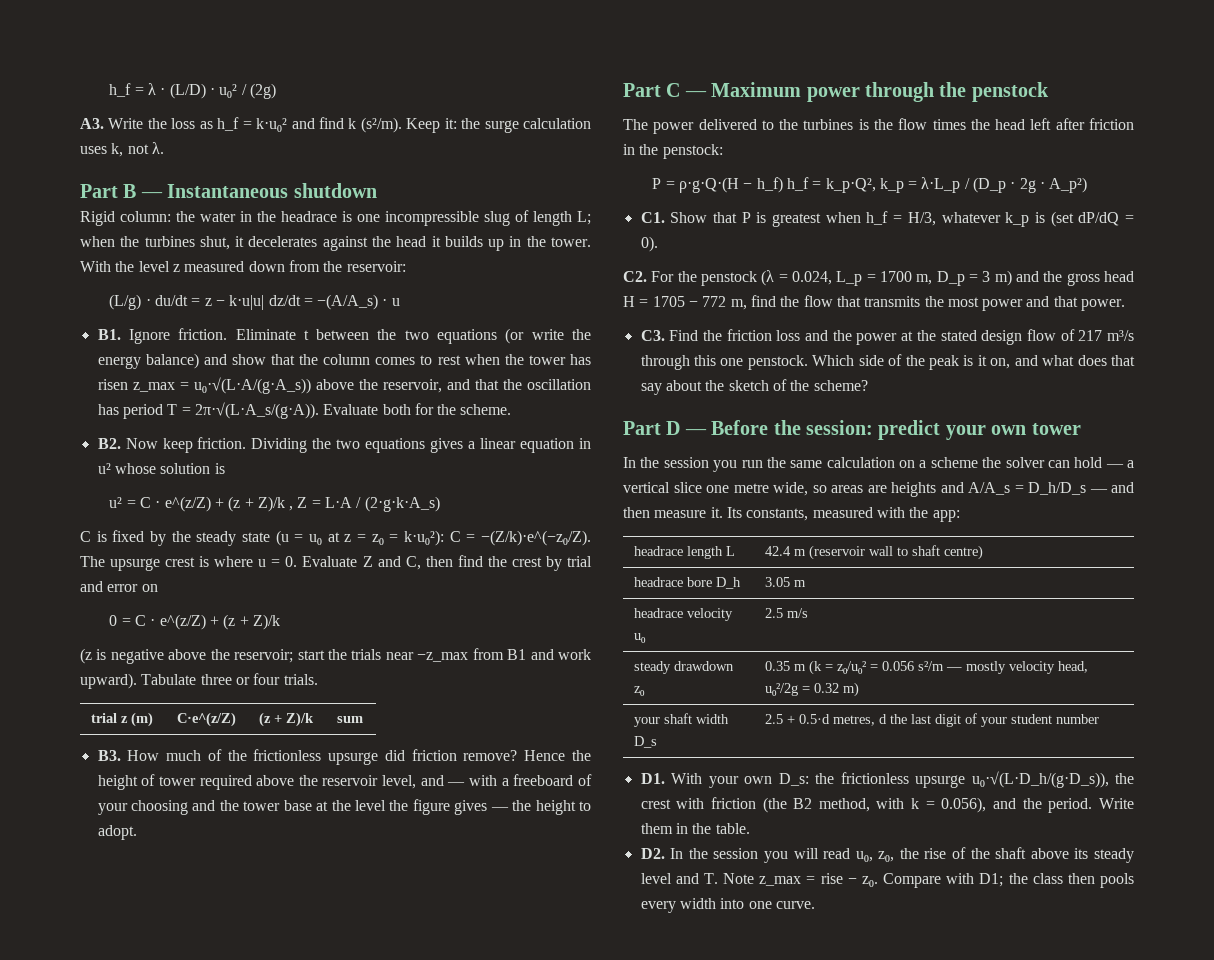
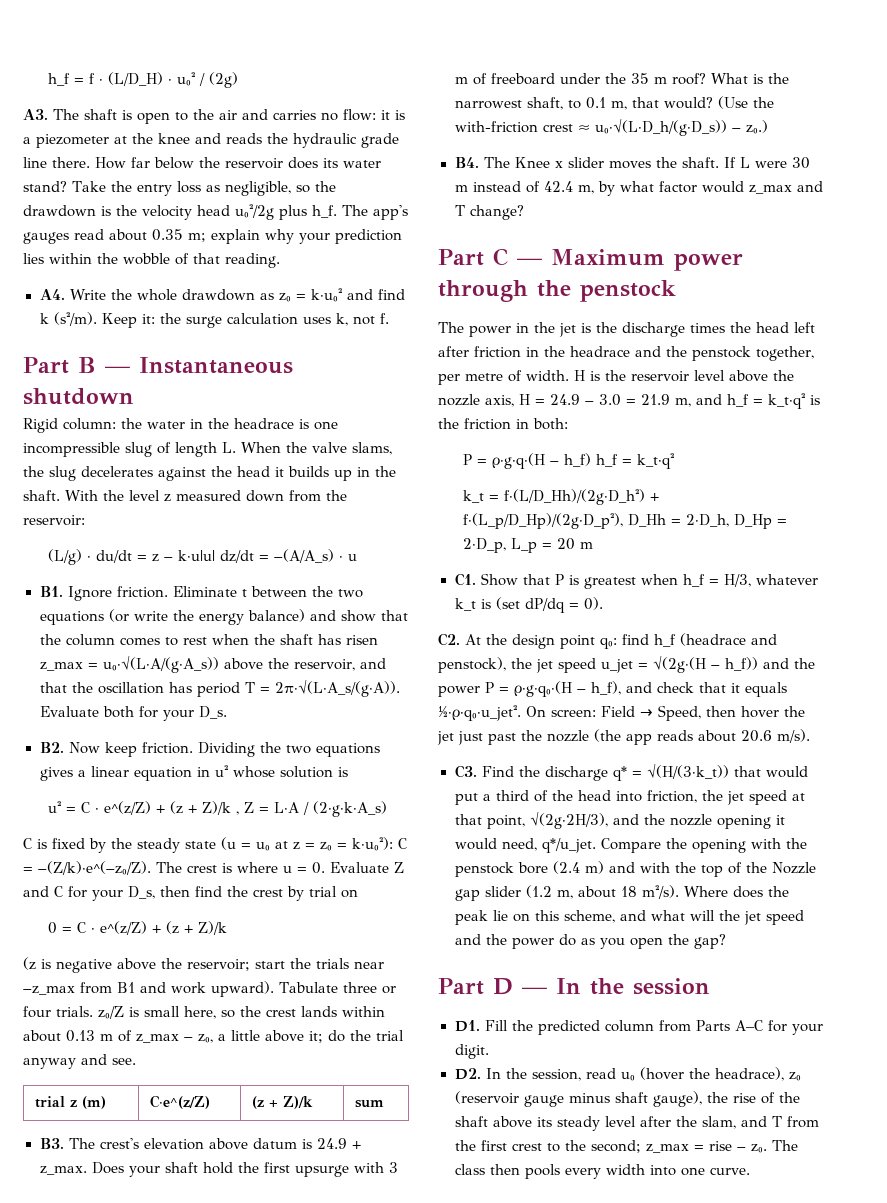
- h_f = λ · (L/D) · u₀² / (2g)
+ h_f = f · (L/D_H) · u₀² / (2g)
- A3. Write the loss as h_f = k·u₀² and find k (s²/m).
+ A3. The shaft is open to the air and carries no flow: it is a piezometer at the knee and reads the hydraulic grade line there. How far below the reservoir does its water stand? Take the entry loss as negligible, so the drawdown is the velocity head u₀²/2g plus h_f. The app's gauges read about 0.35 m; explain why your prediction lies within the wobble of that reading.
+ A4. Write the whole drawdown as z₀ = k·u₀² and find k (s²/m).
- Keep it: the surge calculation uses k, not λ.
+ Keep it: the surge calculation uses k, not f.
- Rigid column: the water in the headrace is one incompressible slug of length L; when the turbines shut, it decelerates against the head it builds up in the tower.
+ Rigid column: the water in the headrace is one incompressible slug of length L. When the valve slams, the slug decelerates against the head it builds up in the shaft.
- Eliminate t between the two equations (or write the energy balance) and show that the column comes to rest when the tower has risen z_max = u₀·√(L·A/(g·A_s)) above the reservoir, and that the oscillation has period T = 2π·√(L·A_s/(g·A)).
+ Eliminate t between the two equations (or write the energy balance) and show that the column comes to rest when the shaft has risen z_max = u₀·√(L·A/(g·A_s)) above the reservoir, and that the oscillation has period T = 2π·√(L·A_s/(g·A)).
- Evaluate both for the scheme.
+ Evaluate both for your D_s.
- The upsurge crest is where u = 0. Evaluate Z and C, then find the crest by trial and error on
+ The crest is where u = 0. Evaluate Z and C for your D_s, then find the crest by trial on
- Tabulate three or four trials.
+ Tabulate three or four trials. z₀/Z is small here, so the crest lands within about 0.13 m of z_max − z₀, a little above it; do the trial anyway and see.
- B3. How much of the frictionless upsurge did friction remove? Hence the height of tower required above the reservoir level, and — with a freeboard of your choosing and the tower base at the level the figure gives — the height to adopt.
+ B3. The crest's elevation above datum is 24.9 + z_max. Does your shaft hold the first upsurge with 3 m of freeboard under the 35 m roof? What is the narrowest shaft, to 0.1 m, that would? (Use the with-friction crest ≈ u₀·√(L·D_h/(g·D_s)) − z₀.)
+ B4. The Knee x slider moves the shaft. If L were 30 m instead of 42.4 m, by what factor would z_max and T change?
- The power delivered to the turbines is the flow times the head left after friction in the penstock:
- P = ρ·g·Q·(H − h_f) h_f = k_p·Q², k_p = λ·L_p / (D_p · 2g · A_p²)
+ The power in the jet is the discharge times the head left after friction in the headrace and the penstock together, per metre of width. H is the reservoir level above the nozzle axis, H = 24.9 − 3.0 = 21.9 m, and h_f = k_t·q² is the friction in both:
+ P = ρ·g·q·(H − h_f) h_f = k_t·q²
+ k_t = f·(L/D_Hh)/(2g·D_h²) + f·(L_p/D_Hp)/(2g·D_p²), D_Hh = 2·D_h, D_Hp = 2·D_p, L_p = 20 m
- C1. Show that P is greatest when h_f = H/3, whatever k_p is (set dP/dQ = 0).
+ C1. Show that P is greatest when h_f = H/3, whatever k_t is (set dP/dq = 0).
- C2. For the penstock (λ = 0.024, L_p = 1700 m, D_p = 3 m) and the gross head H = 1705 − 772 m, find the flow that transmits the most power and that power.
- C3. Find the friction loss and the power at the stated design flow of 217 m³/s through this one penstock. Which side of the peak is it on, and what does that say about the sketch of the scheme?
- Part D — Before the session: predict your own tower
- In the session you run the same calculation on a scheme the solver can hold — a vertical slice one metre wide, so areas are heights and A/A_s = D_h/D_s — and then measure it. Its constants, measured with the app:
- headrace length L | 42.4 m (reservoir wall to shaft centre)
- headrace bore D_h | 3.05 m
- headrace velocity u₀ | 2.5 m/s
- steady drawdown z₀ | 0.35 m (k = z₀/u₀² = 0.056 s²/m — mostly velocity head, u₀²/2g = 0.32 m)
- your shaft width D_s | 2.5 + 0.5·d metres, d the last digit of your student number
- D1. With your own D_s: the frictionless upsurge u₀·√(L·D_h/(g·D_s)), the crest with friction (the B2 method, with k = 0.056), and the period. Write them in the table.
- D2. In the session you will read u₀, z₀, the rise of the shaft above its steady level and T. Note z_max = rise − z₀.
+ C2. At the design point q₀: find h_f (headrace and penstock), the jet speed u_jet = √(2g·(H − h_f)) and the power P = ρ·g·q₀·(H − h_f), and check that it equals ½·ρ·q₀·u_jet². On screen: Field → Speed, then hover the jet just past the nozzle (the app reads about 20.6 m/s).
+ C3. Find the discharge q* = √(H/(3·k_t)) that would put a third of the head into friction, the jet speed at that point, √(2g·2H/3), and the nozzle opening it would need, q*/u_jet. Compare the opening with the penstock bore (2.4 m) and with the top of the Nozzle gap slider (1.2 m, about 18 m²/s). Where does the peak lie on this scheme, and what will the jet speed and the power do as you open the gap?
+ Part D — In the session
+ D1. Fill the predicted column from Parts A–C for your digit.
+ D2. In the session, read u₀ (hover the headrace), z₀ (reservoir gauge minus shaft gauge), the rise of the shaft above its steady level after the slam, and T from the first crest to the second; z_max = rise − z₀.
- Compare with D1; the class then pools every width into one curve.
+ The class then pools every width into one curve.

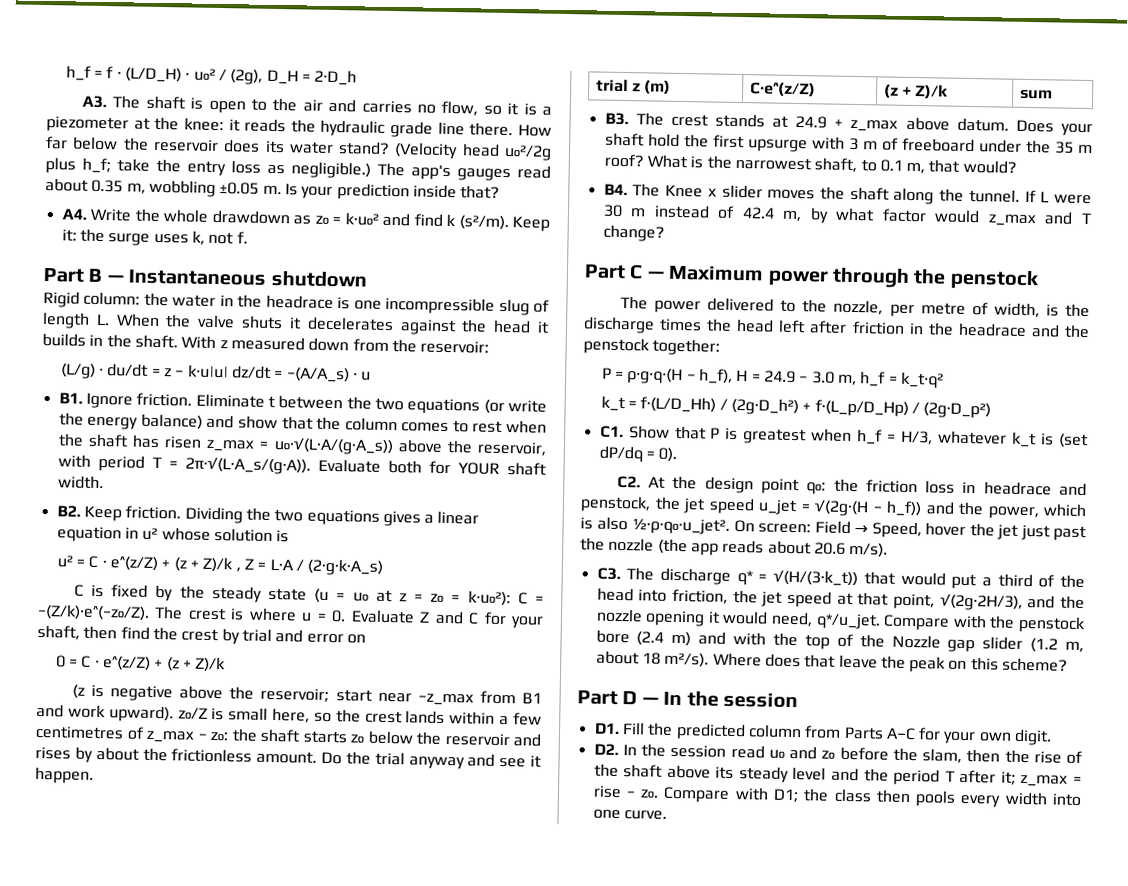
- h_f = f · (L/D_H) · u₀² / (2g)
+ h_f = f · (L/D_H) · u₀² / (2g), D_H = 2·D_h
- A3. The shaft is open to the air and carries no flow: it is a piezometer at the knee and reads the hydraulic grade line there.
+ A3. The shaft is open to the air and carries no flow, so it is a piezometer at the knee: it reads the hydraulic grade line there.
- Take the entry loss as negligible, so the drawdown is the velocity head u₀²/2g plus h_f.
+ (Velocity head u₀²/2g plus h_f; take the entry loss as negligible.)
- The app's gauges read about 0.35 m; explain why your prediction lies within the wobble of that reading.
+ The app's gauges read about 0.35 m, wobbling ±0.05 m. Is your prediction inside that?
- Keep it: the surge calculation uses k, not f.
+ Keep it: the surge uses k, not f.
- Rigid column: the water in the headrace is one incompressible slug of length L. When the valve slams, the slug decelerates against the head it builds up in the shaft.
+ Rigid column: the water in the headrace is one incompressible slug of length L. When the valve shuts it decelerates against the head it builds in the shaft.
- With the level z measured down from the reservoir:
+ With z measured down from the reservoir:
- Eliminate t between the two equations (or write the energy balance) and show that the column comes to rest when the shaft has risen z_max = u₀·√(L·A/(g·A_s)) above the reservoir, and that the oscillation has period T = 2π·√(L·A_s/(g·A)).
+ Eliminate t between the two equations (or write the energy balance) and show that the column comes to rest when the shaft has risen z_max = u₀·√(L·A/(g·A_s)) above the reservoir, with period T = 2π·√(L·A_s/(g·A)).
- Evaluate both for your D_s.
+ Evaluate both for YOUR shaft width.
- B2. Now keep friction.
+ B2. Keep friction.
- The crest is where u = 0. Evaluate Z and C for your D_s, then find the crest by trial on
+ The crest is where u = 0. Evaluate Z and C for your shaft, then find the crest by trial and error on
- (z is negative above the reservoir; start the trials near −z_max from B1 and work upward). Tabulate three or four trials. z₀/Z is small here, so the crest lands within about 0.13 m of z_max − z₀, a little above it; do the trial anyway and see.
+ (z is negative above the reservoir; start near −z_max from B1 and work upward). z₀/Z is small here, so the crest lands within a few centimetres of z_max − z₀: the shaft starts z₀ below the reservoir and rises by about the frictionless amount. Do the trial anyway and see it happen.
- B3. The crest's elevation above datum is 24.9 + z_max.
+ B3. The crest stands at 24.9 + z_max above datum.
- (Use the with-friction crest ≈ u₀·√(L·D_h/(g·D_s)) − z₀.)
- B4. The Knee x slider moves the shaft.
+ B4. The Knee x slider moves the shaft along the tunnel.
- The power in the jet is the discharge times the head left after friction in the headrace and the penstock together, per metre of width. H is the reservoir level above the nozzle axis, H = 24.9 − 3.0 = 21.9 m, and h_f = k_t·q² is the friction in both:
- P = ρ·g·q·(H − h_f) h_f = k_t·q²
+ The power delivered to the nozzle, per metre of width, is the discharge times the head left after friction in the headrace and the penstock together:
+ P = ρ·g·q·(H − h_f), H = 24.9 − 3.0 m, h_f = k_t·q²
- k_t = f·(L/D_Hh)/(2g·D_h²) + f·(L_p/D_Hp)/(2g·D_p²), D_Hh = 2·D_h, D_Hp = 2·D_p, L_p = 20 m
+ k_t = f·(L/D_Hh) / (2g·D_h²) + f·(L_p/D_Hp) / (2g·D_p²)
- C2. At the design point q₀: find h_f (headrace and penstock), the jet speed u_jet = √(2g·(H − h_f)) and the power P = ρ·g·q₀·(H − h_f), and check that it equals ½·ρ·q₀·u_jet².
+ C2. At the design point q₀: the friction loss in headrace and penstock, the jet speed u_jet = √(2g·(H − h_f)) and the power, which is also ½·ρ·q₀·u_jet².
- On screen: Field → Speed, then hover the jet just past the nozzle (the app reads about 20.6 m/s).
+ On screen: Field → Speed, hover the jet just past the nozzle (the app reads about 20.6 m/s).
- C3. Find the discharge q* = √(H/(3·k_t)) that would put a third of the head into friction, the jet speed at that point, √(2g·2H/3), and the nozzle opening it would need, q*/u_jet.
+ C3. The discharge q* = √(H/(3·k_t)) that would put a third of the head into friction, the jet speed at that point, √(2g·2H/3), and the nozzle opening it would need, q*/u_jet.
- Compare the opening with the penstock bore (2.4 m) and with the top of the Nozzle gap slider (1.2 m, about 18 m²/s).
+ Compare with the penstock bore (2.4 m) and with the top of the Nozzle gap slider (1.2 m, about 18 m²/s).
- Where does the peak lie on this scheme, and what will the jet speed and the power do as you open the gap?
+ Where does that leave the peak on this scheme?
- D1. Fill the predicted column from Parts A–C for your digit.
+ D1. Fill the predicted column from Parts A–C for your own digit.
- D2. In the session, read u₀ (hover the headrace), z₀ (reservoir gauge minus shaft gauge), the rise of the shaft above its steady level after the slam, and T from the first crest to the second; z_max = rise − z₀.
+ D2. In the session read u₀ and z₀ before the slam, then the rise of the shaft above its steady level and the period T after it; z_max = rise − z₀.
- The class then pools every width into one curve.
+ Compare with D1; the class then pools every width into one curve.

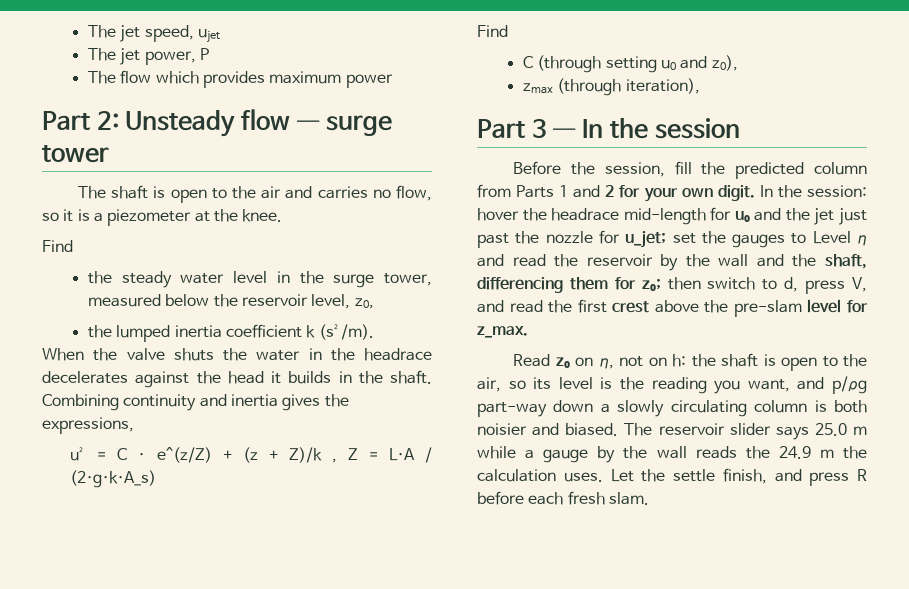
- h_f = f · (L/D_H) · u₀² / (2g), D_H = 2·D_h
- A3. The shaft is open to the air and carries no flow, so it is a piezometer at the knee: it reads the hydraulic grade line there. How far below the reservoir does its water stand? (Velocity head u₀²/2g plus h_f; take the entry loss as negligible.) The app's gauges read about 0.35 m, wobbling ±0.05 m. Is your prediction inside that?
- A4. Write the whole drawdown as z₀ = k·u₀² and find k (s²/m). Keep it: the surge uses k, not f.
- Part B — Instantaneous shutdown
- Rigid column: the water in the headrace is one incompressible slug of length L. When the valve shuts it decelerates against the head it builds in the shaft.
+ The jet speed, ujet
+ The jet power, P
+ The flow which provides maximum power
+ Part 2: Unsteady flow — surge tower
+ The shaft is open to the air and carries no flow, so it is a piezometer at the knee.
+ Find
+ the steady water level in the surge tower, measured below the reservoir level, z0,
+ the lumped inertia coefficient k (s²/m).
+ When the valve shuts the water in the headrace decelerates against the head it builds in the shaft.
- With z measured down from the reservoir:
- (L/g) · du/dt = z − k·u|u| dz/dt = −(A/A_s) · u
- B1. Ignore friction. Eliminate t between the two equations (or write the energy balance) and show that the column comes to rest when the shaft has risen z_max = u₀·√(L·A/(g·A_s)) above the reservoir, with period T = 2π·√(L·A_s/(g·A)). Evaluate both for YOUR shaft width.
- B2. Keep friction. Dividing the two equations gives a linear equation in u² whose solution is
+ Combining continuity and inertia gives the expressions,
  u² = C · e^(z/Z) + (z + Z)/k , Z = L·A / (2·g·k·A_s)
- C is fixed by the steady state (u = u₀ at z = z₀ = k·u₀²): C = −(Z/k)·e^(−z₀/Z). The crest is where u = 0. Evaluate Z and C for your shaft, then find the crest by trial and error on
- 0 = C · e^(z/Z) + (z + Z)/k
- (z is negative above the reservoir; start near −z_max from B1 and work upward). z₀/Z is small here, so the crest lands within a few centimetres of z_max − z₀: the shaft starts z₀ below the reservoir and rises by about the frictionless amount. Do the trial anyway and see it happen.
- trial z (m) | C·e^(z/Z) | (z + Z)/k | sum
- B3. The crest stands at 24.9 + z_max above datum. Does your shaft hold the first upsurge with 3 m of freeboard under the 35 m roof? What is the narrowest shaft, to 0.1 m, that would?
- B4. The Knee x slider moves the shaft along the tunnel. If L were 30 m instead of 42.4 m, by what factor would z_max and T change?
- Part C — Maximum power through the penstock
- The power delivered to the nozzle, per metre of width, is the discharge times the head left after friction in the headrace and the penstock together:
- P = ρ·g·q·(H − h_f), H = 24.9 − 3.0 m, h_f = k_t·q²
- k_t = f·(L/D_Hh) / (2g·D_h²) + f·(L_p/D_Hp) / (2g·D_p²)
- C1. Show that P is greatest when h_f = H/3, whatever k_t is (set dP/dq = 0).
- C2. At the design point q₀: the friction loss in headrace and penstock, the jet speed u_jet = √(2g·(H − h_f)) and the power, which is also ½·ρ·q₀·u_jet². On screen: Field → Speed, hover the jet just past the nozzle (the app reads about 20.6 m/s).
- C3. The discharge q* = √(H/(3·k_t)) that would put a third of the head into friction, the jet speed at that point, √(2g·2H/3), and the nozzle opening it would need, q*/u_jet. Compare with the penstock bore (2.4 m) and with the top of the Nozzle gap slider (1.2 m, about 18 m²/s). Where does that leave the peak on this scheme?
- Part D — In the session
- D1. Fill the predicted column from Parts A–C for your own digit.
- D2. In the session read u₀ and z₀ before the slam, then the rise of the shaft above its steady level and the period T after it; z_max = rise − z₀. Compare with D1; the class then pools every width into one curve.
+ Find
+ C (through setting u0 and z0),
+ zmax (through iteration),
+ Part 3 — In the session
+ Before the session, fill the predicted column from Parts 1 and 2 for your own digit. In the session: hover the headrace mid-length for u₀ and the jet just past the nozzle for u_jet; set the gauges to Level η and read the reservoir by the wall and the shaft, differencing them for z₀; then switch to d, press V, and read the first crest above the pre-slam level for z_max.
+ Read z₀ on η, not on h: the shaft is open to the air, so its level is the reading you want, and p/ρg part-way down a slowly circulating column is both noisier and biased. The reservoir slider says 25.0 m while a gauge by the wall reads the 24.9 m the calculation uses. Let the settle finish, and press R before each fresh slam.

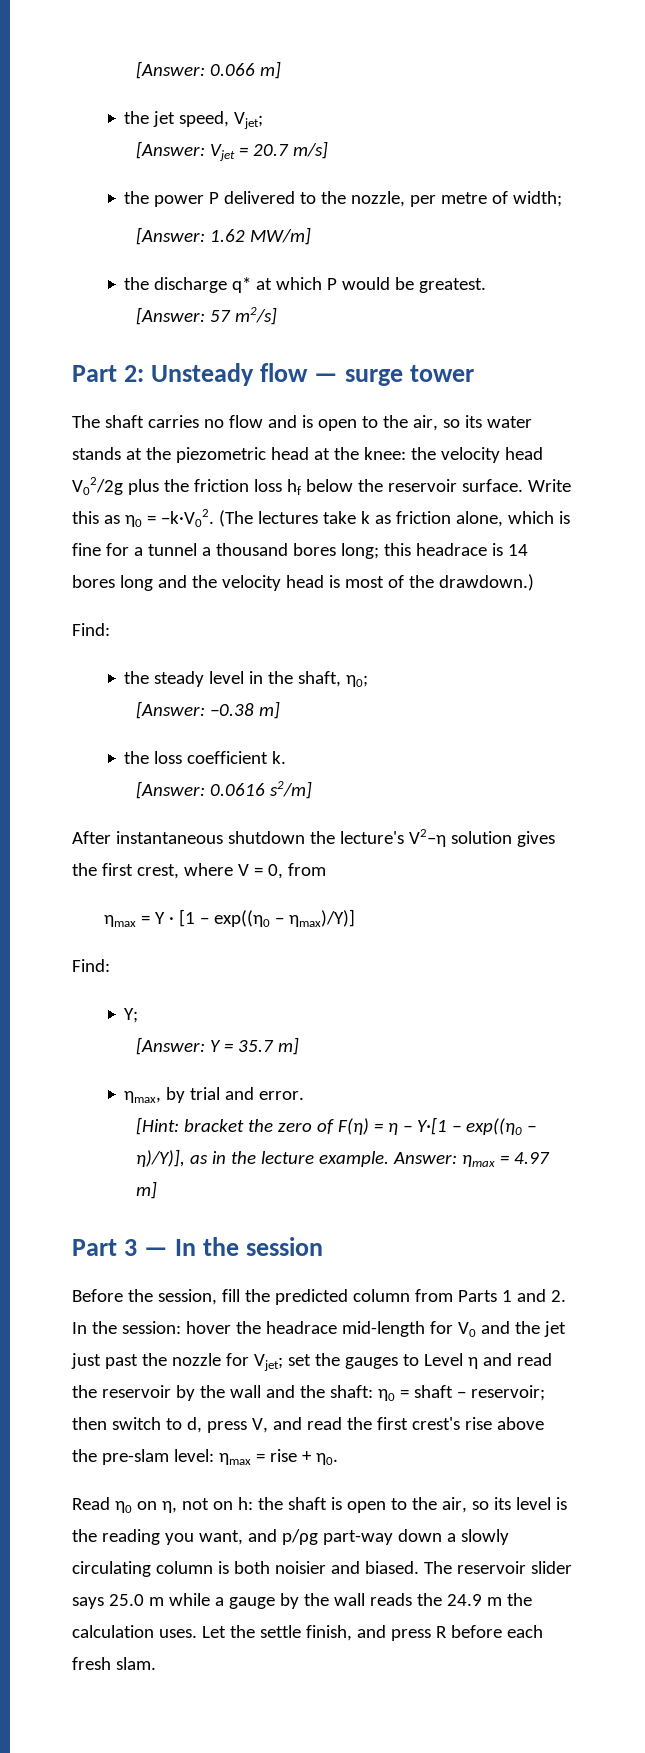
- The jet speed, ujet
- The jet power, P
- The flow which provides maximum power
+ [Answer: 0.066 m]
+ the jet speed, Vjet;
+ [Answer: Vjet = 20.7 m/s]
+ the power P delivered to the nozzle, per metre of width;
+ [Answer: 1.62 MW/m]
+ the discharge q* at which P would be greatest.
+ [Answer: 57 m2/s]
- The shaft is open to the air and carries no flow, so it is a piezometer at the knee.
- Find
+ The shaft carries no flow and is open to the air, so its water stands at the piezometric head at the knee: the velocity head V02/2g plus the friction loss hf below the reservoir surface. Write this as η0 = −k·V02. (The lectures take k as friction alone, which is fine for a tunnel a thousand bores long; this headrace is 14 bores long and the velocity head is most of the drawdown.)
+ Find:
- the steady water level in the surge tower, measured below the reservoir level, z0,
- the lumped inertia coefficient k (s²/m).
- When the valve shuts the water in the headrace decelerates against the head it builds in the shaft. Combining continuity and inertia gives the expressions,
- u² = C · e^(z/Z) + (z + Z)/k , Z = L·A / (2·g·k·A_s)
- Find
- C (through setting u0 and z0),
- zmax (through iteration),
+ the steady level in the shaft, η0;
+ [Answer: −0.38 m]
+ the loss coefficient k.
+ [Answer: 0.0616 s2/m]
+ After instantaneous shutdown the lecture's V2–η solution gives the first crest, where V = 0, from
+ ηmax = Y · [1 − exp((η0 − ηmax)/Y)]
+ Find:
+ Y;
+ [Answer: Y = 35.7 m]
+ ηmax, by trial and error.
+ [Hint: bracket the zero of F(η) = η − Y·[1 − exp((η0 − η)/Y)], as in the lecture example. Answer: ηmax = 4.97 m]
- Before the session, fill the predicted column from Parts 1 and 2 for your own digit. In the session: hover the headrace mid-length for u₀ and the jet just past the nozzle for u_jet; set the gauges to Level η and read the reservoir by the wall and the shaft, differencing them for z₀; then switch to d, press V, and read the first crest above the pre-slam level for z_max.
+ Before the session, fill the predicted column from Parts 1 and 2. In the session: hover the headrace mid-length for V0 and the jet just past the nozzle for Vjet; set the gauges to Level η and read the reservoir by the wall and the shaft: η0 = shaft − reservoir; then switch to d, press V, and read the first crest's rise above the pre-slam level: ηmax = rise + η0.
- Read z₀ on η, not on h: the shaft is open to the air, so its level is the reading you want, and p/ρg part-way down a slowly circulating column is both noisier and biased.
+ Read η0 on η, not on h: the shaft is open to the air, so its level is the reading you want, and p/ρg part-way down a slowly circulating column is both noisier and biased.

